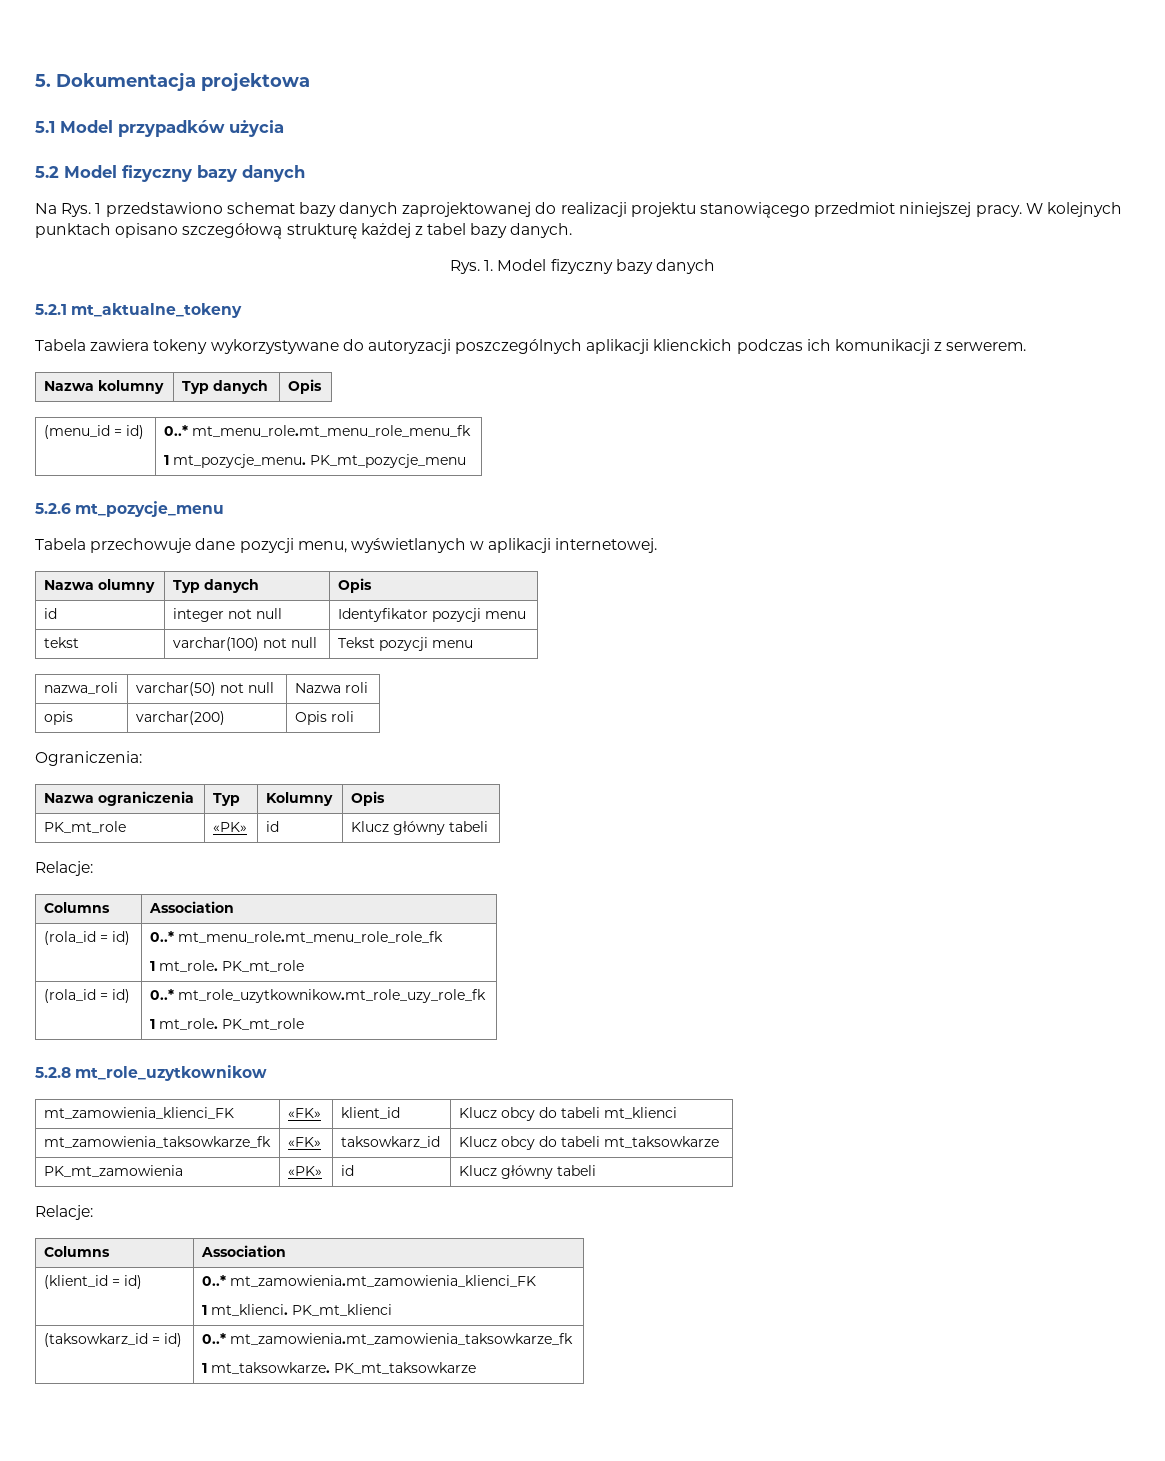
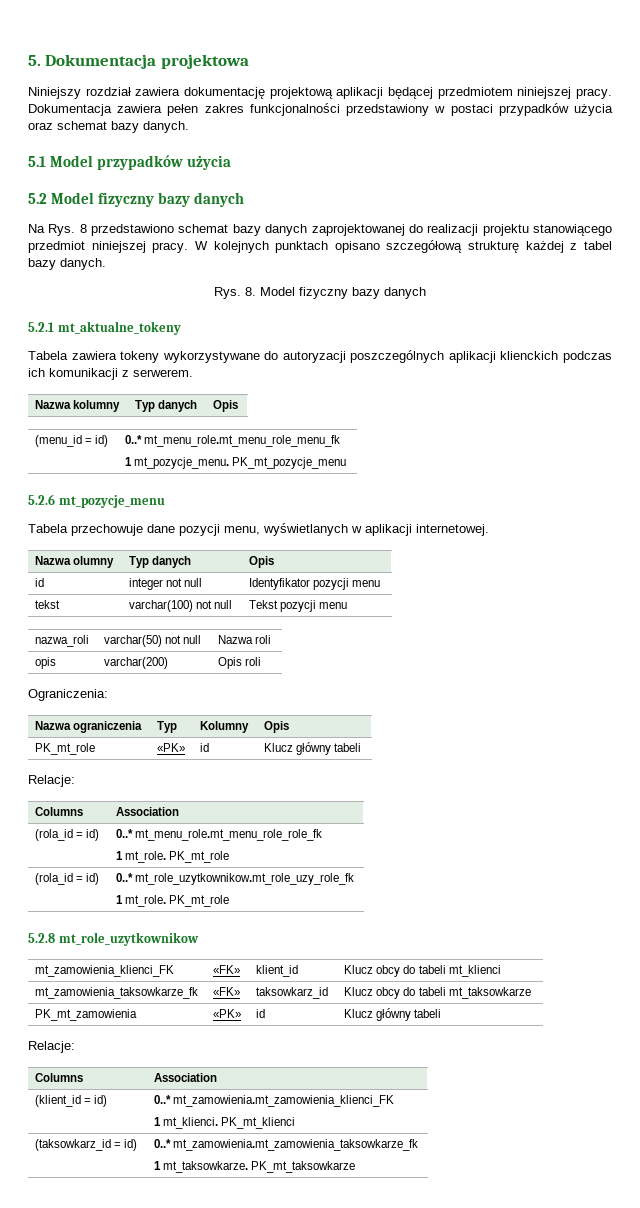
+ Niniejszy rozdział zawiera dokumentację projektową aplikacji będącej przedmiotem niniejszej pracy. Dokumentacja zawiera pełen zakres funkcjonalności przedstawiony w postaci przypadków użycia oraz schemat bazy danych.
- Na Rys. 1 przedstawiono schemat bazy danych zaprojektowanej do realizacji projektu stanowiącego przedmiot niniejszej pracy.
+ Na Rys. 8 przedstawiono schemat bazy danych zaprojektowanej do realizacji projektu stanowiącego przedmiot niniejszej pracy.
- Rys. 1. Model fizyczny bazy danych
+ Rys. 8. Model fizyczny bazy danych

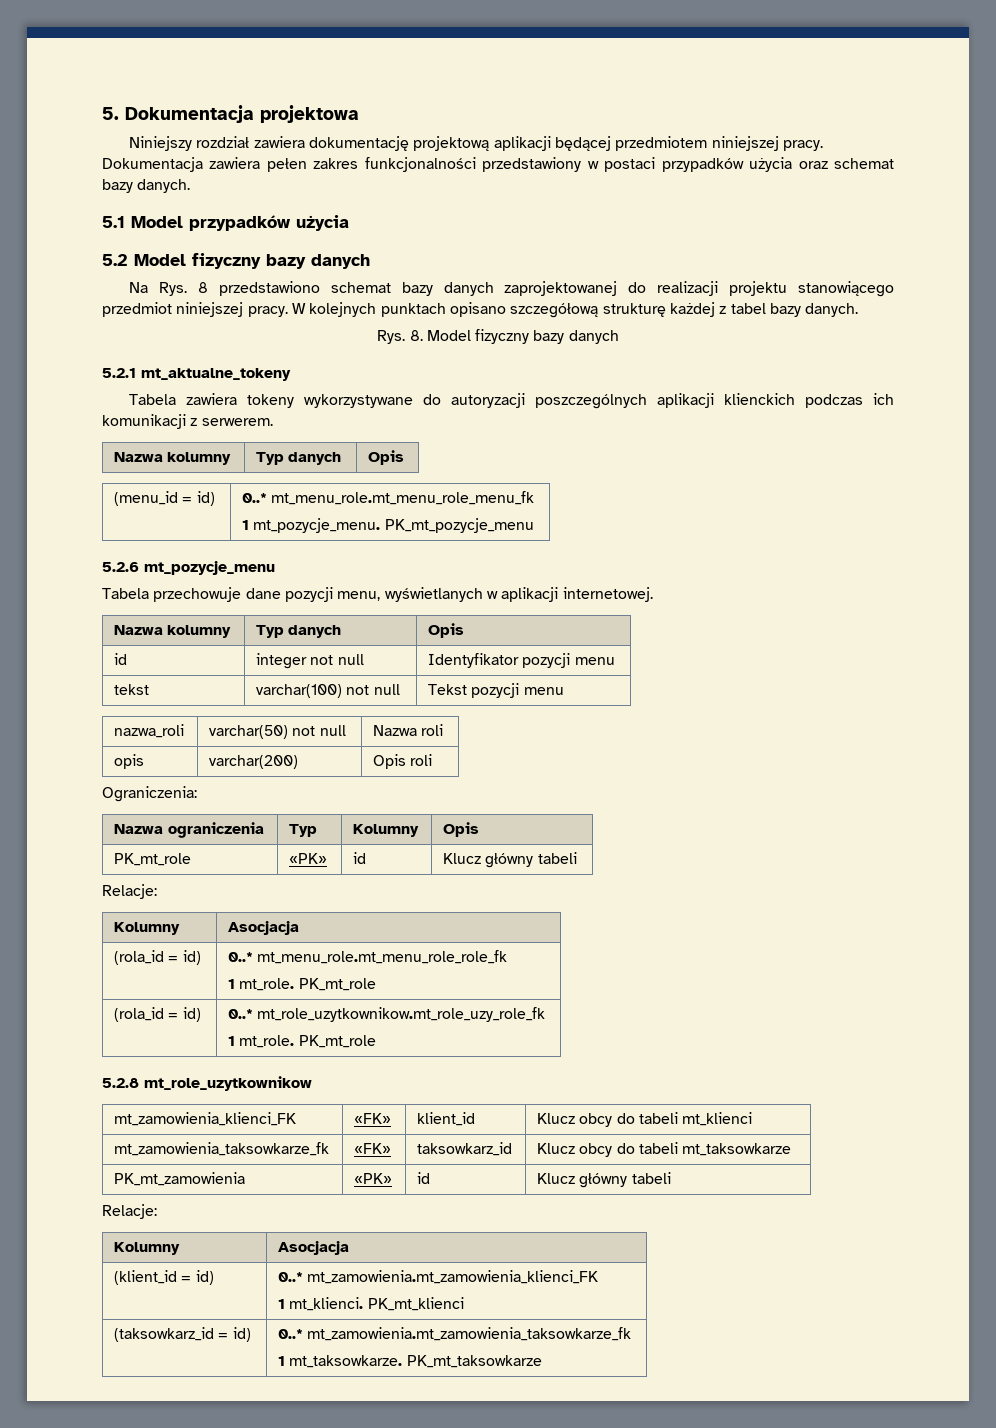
  Tabela przechowuje dane pozycji menu, wyświetlanych w aplikacji internetowej.
- Nazwa olumny | Typ danych | Opis
+ Nazwa kolumny | Typ danych | Opis
  PK_mt_role | «PK» | id | Klucz główny tabeli
  Relacje:
- Columns | Association
+ Kolumny | Asocjacja
  PK_mt_zamowienia | «PK» | id | Klucz główny tabeli
  Relacje:
- Columns | Association
+ Kolumny | Asocjacja

